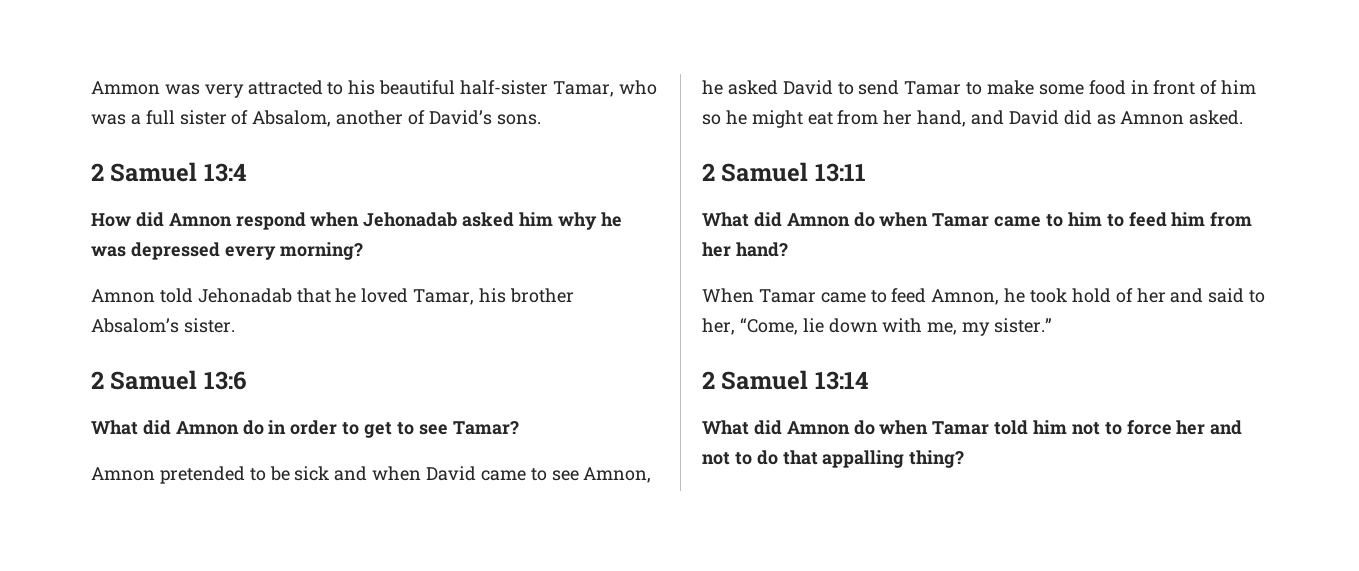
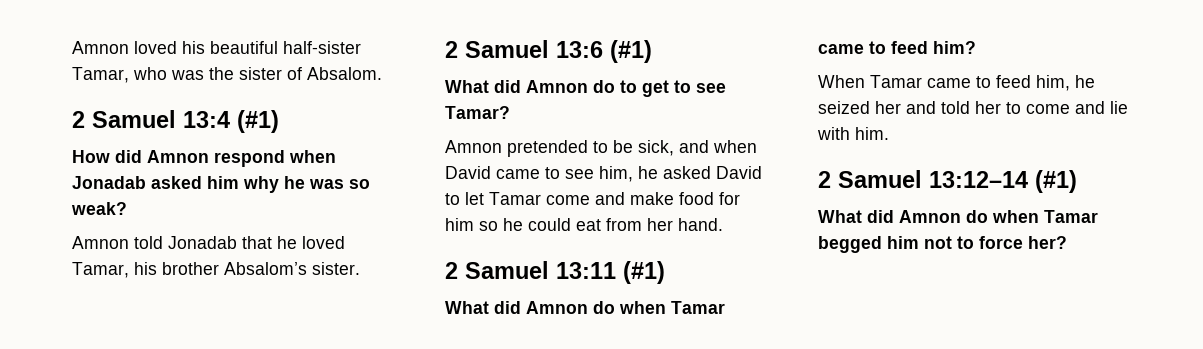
- Ammon was very attracted to his beautiful half-sister Tamar, who was a full sister of Absalom, another of David’s sons.
+ Amnon loved his beautiful half-sister Tamar, who was the sister of Absalom.
- 2 Samuel 13:4
+ 2 Samuel 13:4 (#1)
- How did Amnon respond when Jehonadab asked him why he was depressed every morning?
+ How did Amnon respond when Jonadab asked him why he was so weak?
- Amnon told Jehonadab that he loved Tamar, his brother Absalom’s sister.
+ Amnon told Jonadab that he loved Tamar, his brother Absalom’s sister.
- 2 Samuel 13:6
- What did Amnon do in order to get to see Tamar?
+ 2 Samuel 13:6 (#1)
+ What did Amnon do to get to see Tamar?
- Amnon pretended to be sick and when David came to see Amnon, he asked David to send Tamar to make some food in front of him so he might eat from her hand, and David did as Amnon asked.
+ Amnon pretended to be sick, and when David came to see him, he asked David to let Tamar come and make food for him so he could eat from her hand.
- 2 Samuel 13:11
+ 2 Samuel 13:11 (#1)
- What did Amnon do when Tamar came to him to feed him from her hand?
+ What did Amnon do when Tamar came to feed him?
- When Tamar came to feed Amnon, he took hold of her and said to her, “Come, lie down with me, my sister.”
- 2 Samuel 13:14
- What did Amnon do when Tamar told him not to force her and not to do that appalling thing?
+ When Tamar came to feed him, he seized her and told her to come and lie with him.
+ 2 Samuel 13:12–14 (#1)
+ What did Amnon do when Tamar begged him not to force her?

